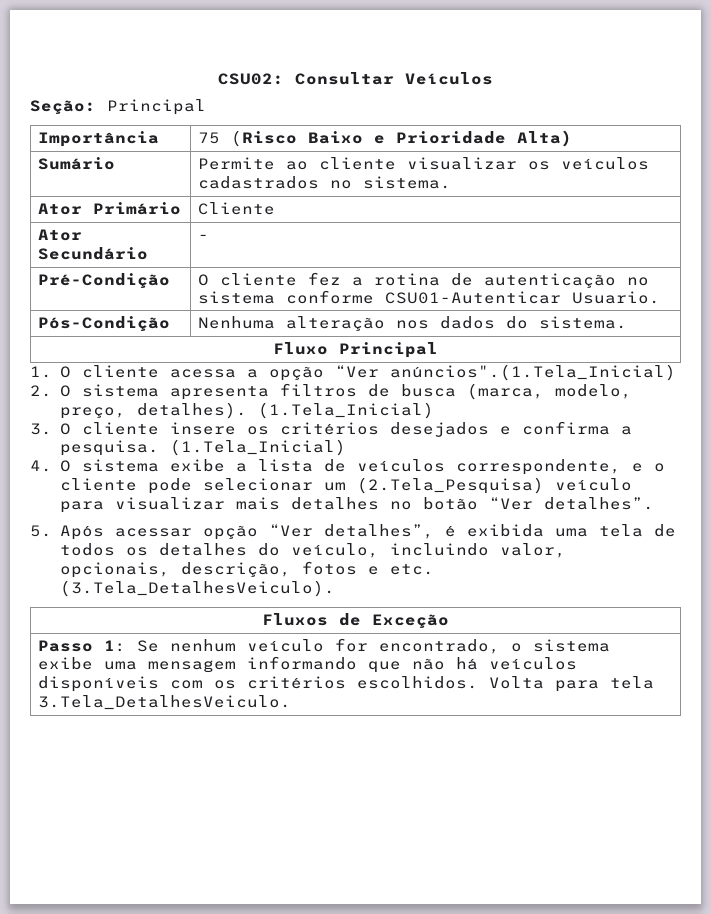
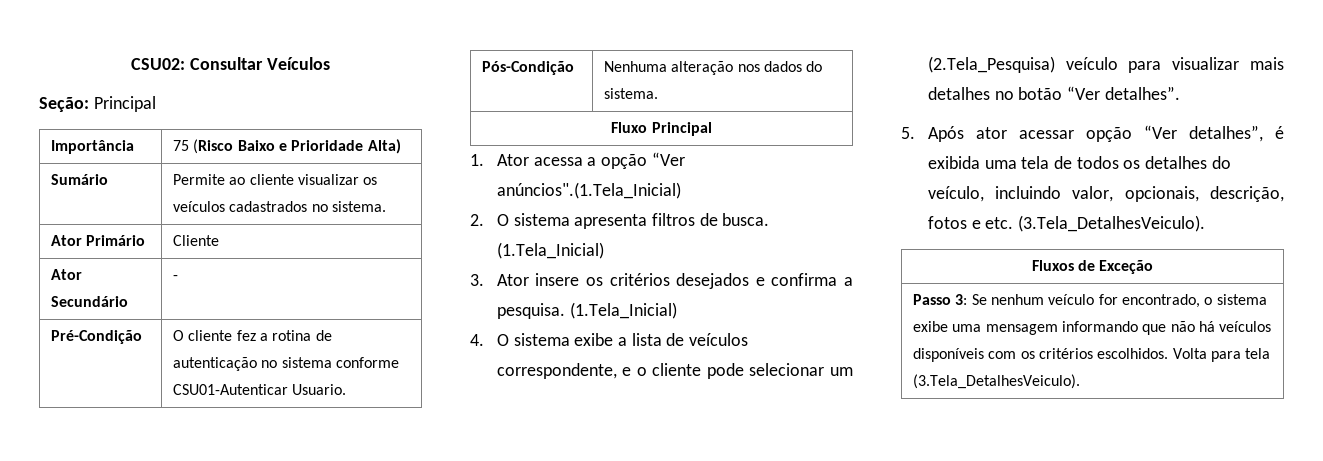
- 1. O cliente acessa a opção “Ver anúncios".(1.Tela_Inicial)
+ 1. Ator acessa a opção “Ver anúncios".(1.Tela_Inicial)
- 2. O sistema apresenta filtros de busca (marca, modelo, preço, detalhes).
+ 2. O sistema apresenta filtros de busca.
- 3. O cliente insere os critérios desejados e confirma a pesquisa.
+ 3. Ator insere os critérios desejados e confirma a pesquisa.
- 5. Após acessar opção “Ver detalhes”, é exibida uma tela de todos os detalhes do veículo, incluindo valor, opcionais, descrição, fotos e etc. (3.Tela_DetalhesVeiculo).
+ 5. Após ator acessar opção “Ver detalhes”, é exibida uma tela de todos os detalhes do veículo, incluindo valor, opcionais, descrição, fotos e etc. (3.Tela_DetalhesVeiculo).
- Passo 1: Se nenhum veículo for encontrado, o sistema exibe uma mensagem informando que não há veículos disponíveis com os critérios escolhidos. Volta para tela 3.Tela_DetalhesVeiculo.
+ Passo 3: Se nenhum veículo for encontrado, o sistema exibe uma mensagem informando que não há veículos disponíveis com os critérios escolhidos. Volta para tela (3.Tela_DetalhesVeiculo).

